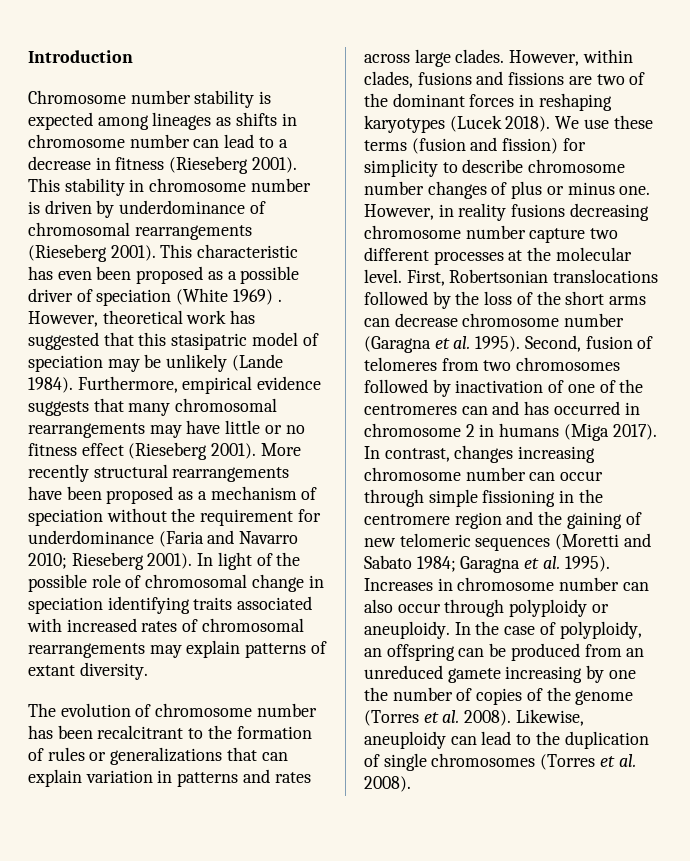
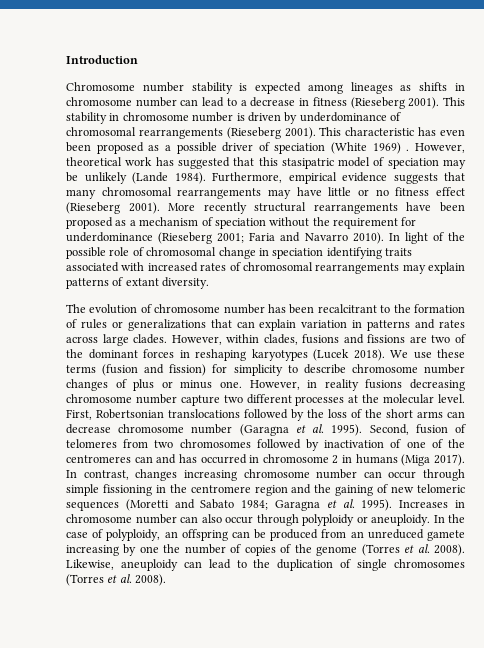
- More recently structural rearrangements have been proposed as a mechanism of speciation without the requirement for underdominance (Faria and Navarro 2010; Rieseberg 2001).
+ More recently structural rearrangements have been proposed as a mechanism of speciation without the requirement for underdominance (Rieseberg 2001; Faria and Navarro 2010).

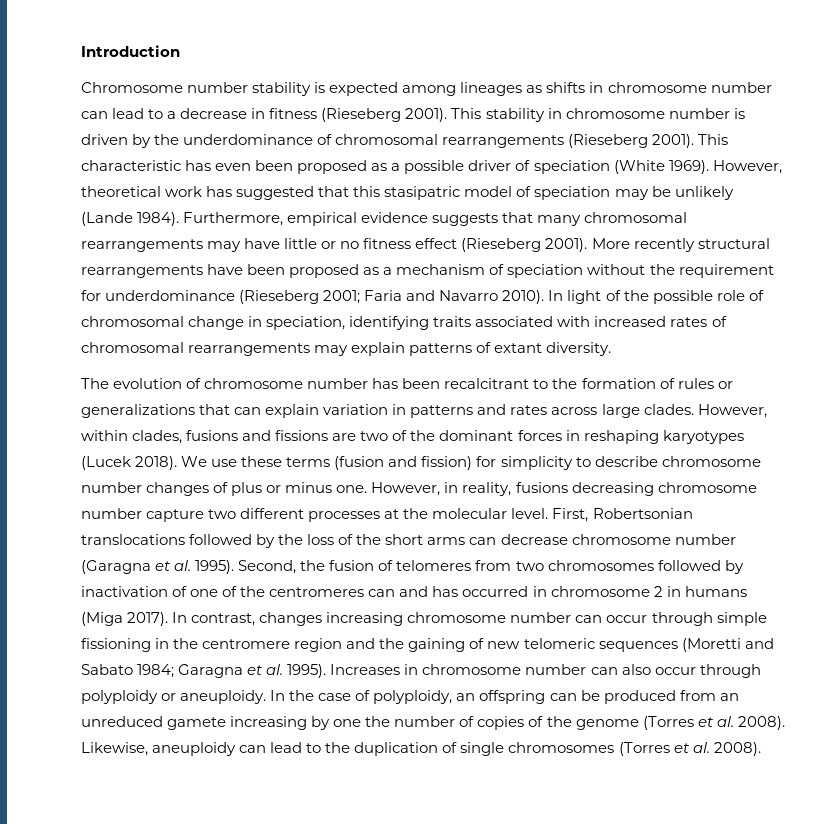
- This stability in chromosome number is driven by underdominance of chromosomal rearrangements (Rieseberg 2001).
+ This stability in chromosome number is driven by the underdominance of chromosomal rearrangements (Rieseberg 2001).
- This characteristic has even been proposed as a possible driver of speciation (White 1969) .
+ This characteristic has even been proposed as a possible driver of speciation (White 1969).
- In light of the possible role of chromosomal change in speciation identifying traits associated with increased rates of chromosomal rearrangements may explain patterns of extant diversity.
+ In light of the possible role of chromosomal change in speciation, identifying traits associated with increased rates of chromosomal rearrangements may explain patterns of extant diversity.
- However, in reality fusions decreasing chromosome number capture two different processes at the molecular level.
+ However, in reality, fusions decreasing chromosome number capture two different processes at the molecular level.
- Second, fusion of telomeres from two chromosomes followed by inactivation of one of the centromeres can and has occurred in chromosome 2 in humans (Miga 2017).
+ Second, the fusion of telomeres from two chromosomes followed by inactivation of one of the centromeres can and has occurred in chromosome 2 in humans (Miga 2017).

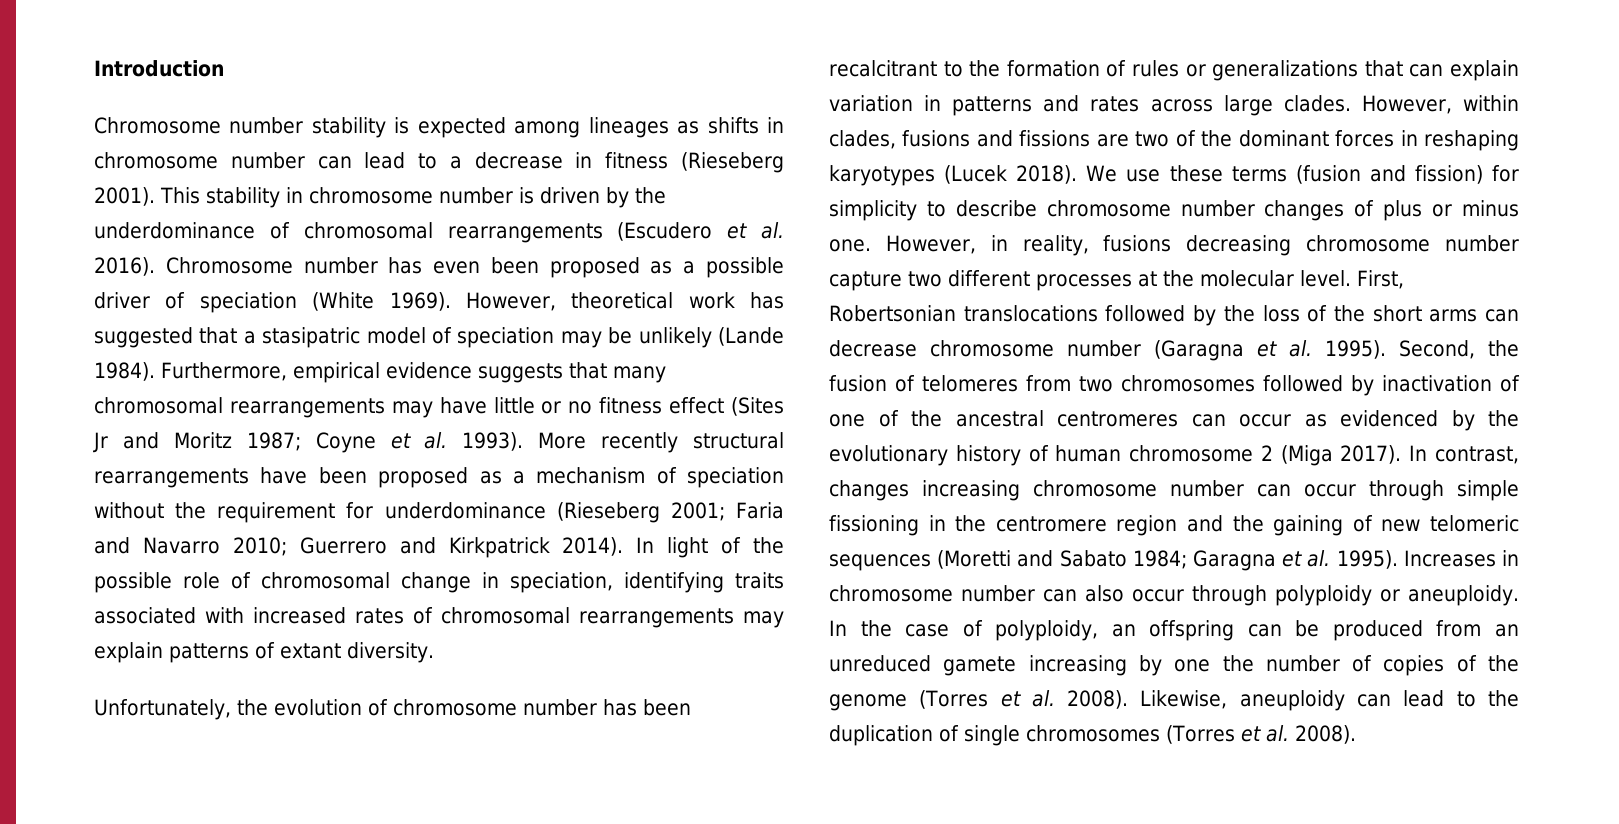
- This stability in chromosome number is driven by the underdominance of chromosomal rearrangements (Rieseberg 2001). This characteristic has even been proposed as a possible driver of speciation (White 1969).
+ This stability in chromosome number is driven by the underdominance of chromosomal rearrangements (Escudero et al. 2016). Chromosome number has even been proposed as a possible driver of speciation (White 1969).
- However, theoretical work has suggested that this stasipatric model of speciation may be unlikely (Lande 1984).
+ However, theoretical work has suggested that a stasipatric model of speciation may be unlikely (Lande 1984).
- Furthermore, empirical evidence suggests that many chromosomal rearrangements may have little or no fitness effect (Rieseberg 2001).
+ Furthermore, empirical evidence suggests that many chromosomal rearrangements may have little or no fitness effect (Sites Jr and Moritz 1987; Coyne et al. 1993).
- More recently structural rearrangements have been proposed as a mechanism of speciation without the requirement for underdominance (Rieseberg 2001; Faria and Navarro 2010).
+ More recently structural rearrangements have been proposed as a mechanism of speciation without the requirement for underdominance (Rieseberg 2001; Faria and Navarro 2010; Guerrero and Kirkpatrick 2014).
- The evolution of chromosome number has been recalcitrant to the formation of rules or generalizations that can explain variation in patterns and rates across large clades.
+ Unfortunately, the evolution of chromosome number has been recalcitrant to the formation of rules or generalizations that can explain variation in patterns and rates across large clades.
- Second, the fusion of telomeres from two chromosomes followed by inactivation of one of the centromeres can and has occurred in chromosome 2 in humans (Miga 2017).
+ Second, the fusion of telomeres from two chromosomes followed by inactivation of one of the ancestral centromeres can occur as evidenced by the evolutionary history of human chromosome 2 (Miga 2017).

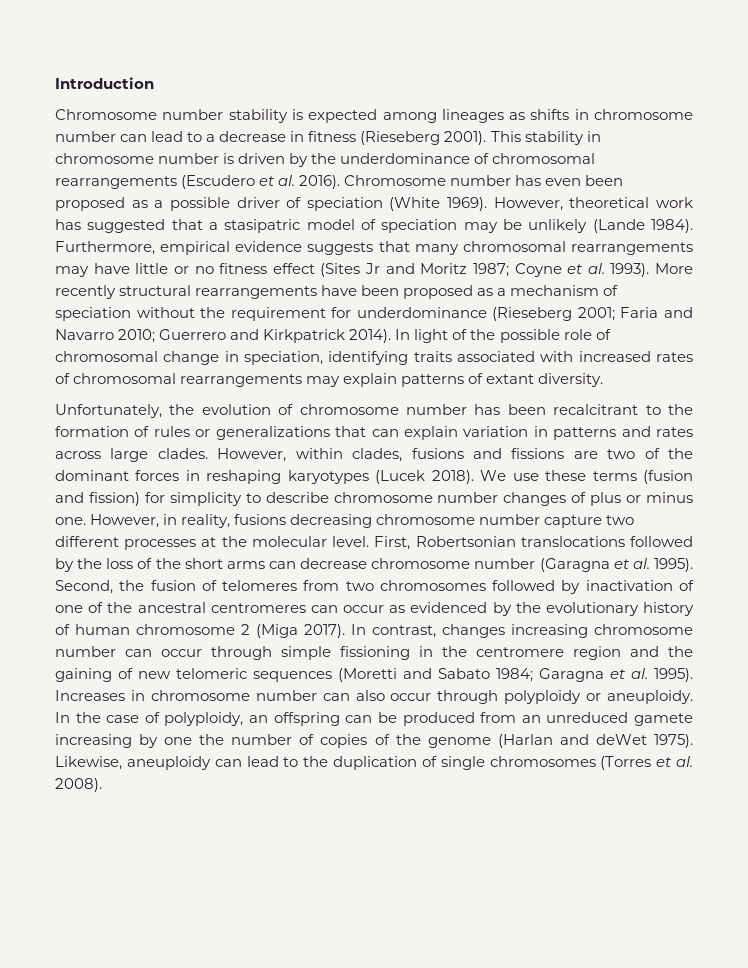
- In the case of polyploidy, an offspring can be produced from an unreduced gamete increasing by one the number of copies of the genome (Torres et al. 2008).
+ In the case of polyploidy, an offspring can be produced from an unreduced gamete increasing by one the number of copies of the genome (Harlan and deWet 1975).

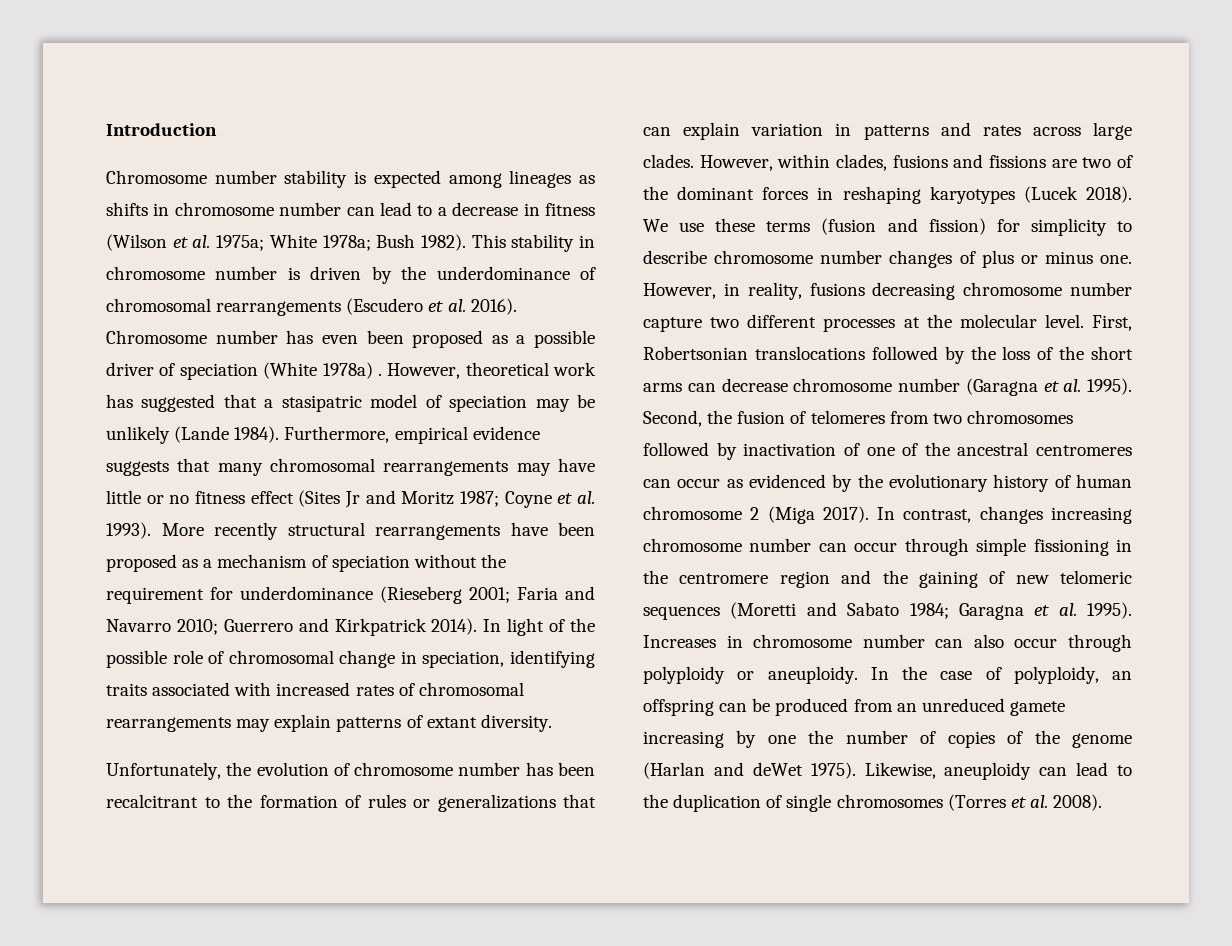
- Chromosome number stability is expected among lineages as shifts in chromosome number can lead to a decrease in fitness (Rieseberg 2001).
+ Chromosome number stability is expected among lineages as shifts in chromosome number can lead to a decrease in fitness (Wilson et al. 1975a; White 1978a; Bush 1982).
- Chromosome number has even been proposed as a possible driver of speciation (White 1969).
+ Chromosome number has even been proposed as a possible driver of speciation (White 1978a) .

